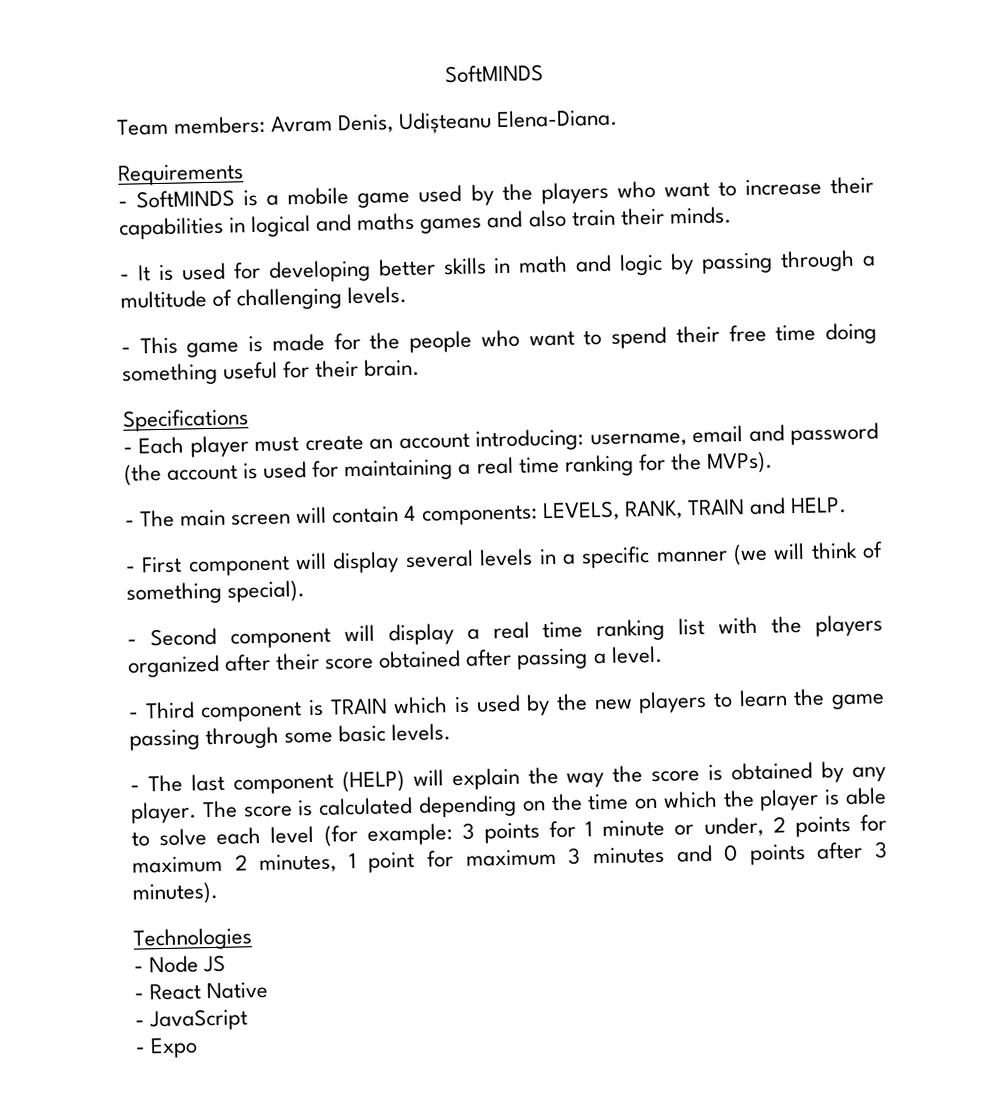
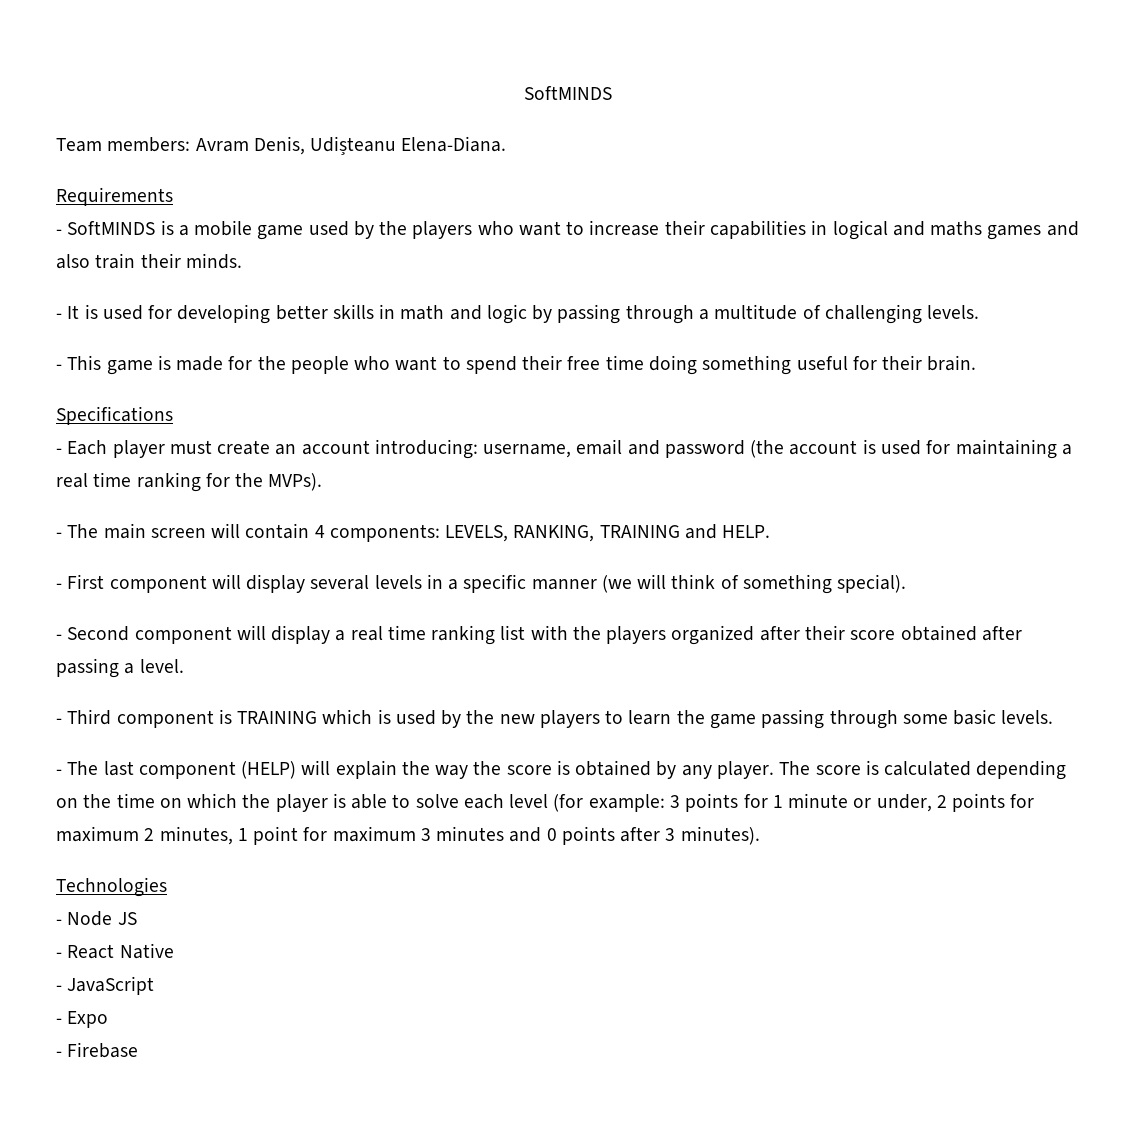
- - The main screen will contain 4 components: LEVELS, RANK, TRAIN and HELP.
+ - The main screen will contain 4 components: LEVELS, RANKING, TRAINING and HELP.
- - Third component is TRAIN which is used by the new players to learn the game passing through some basic levels.
+ - Third component is TRAINING which is used by the new players to learn the game passing through some basic levels.
+ - Firebase

